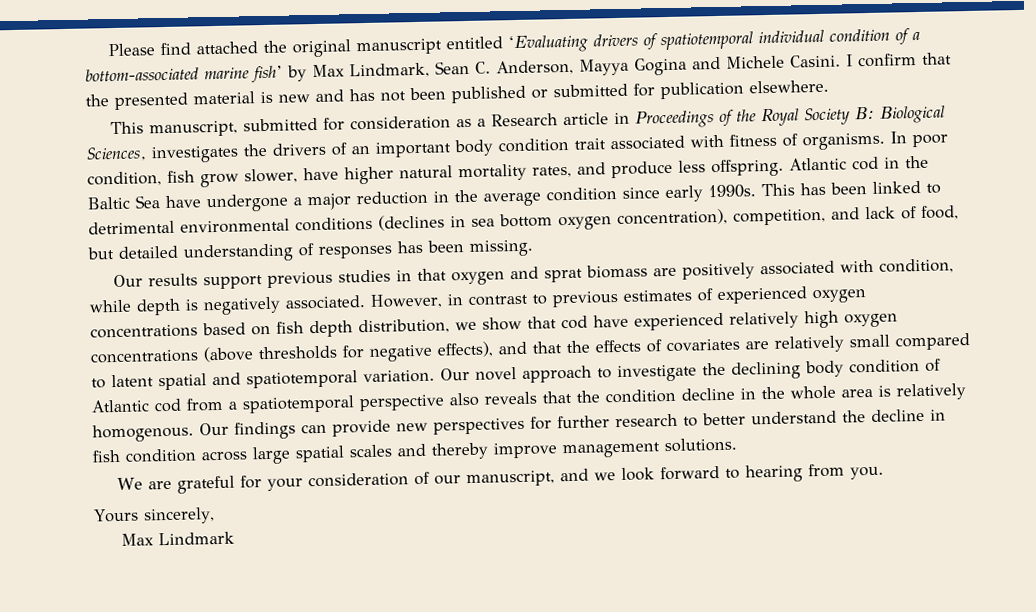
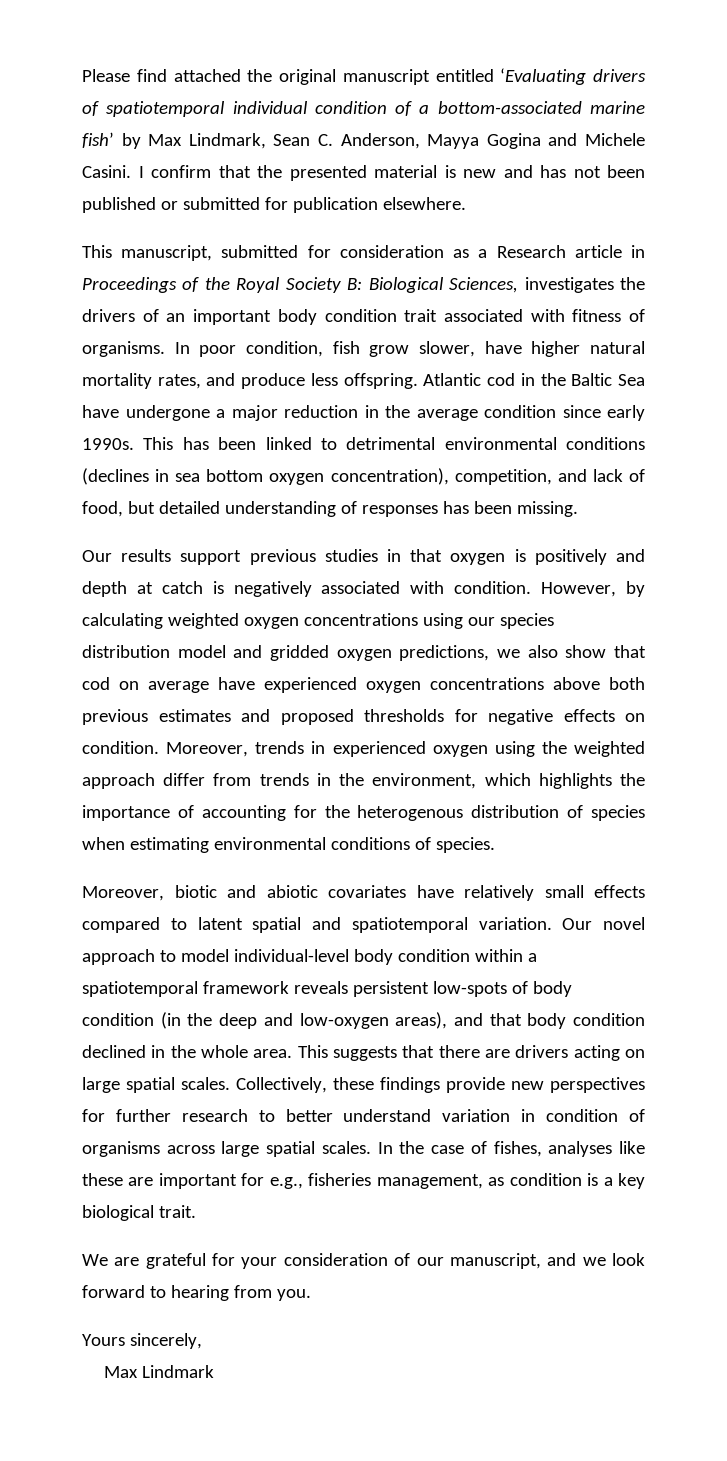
- Our results support previous studies in that oxygen and sprat biomass are positively associated with condition, while depth is negatively associated. However, in contrast to previous estimates of experienced oxygen concentrations based on fish depth distribution, we show that cod have experienced relatively high oxygen concentrations (above thresholds for negative effects), and that the effects of covariates are relatively small compared to latent spatial and spatiotemporal variation.
+ Our results support previous studies in that oxygen is positively and depth at catch is negatively associated with condition. However, by calculating weighted oxygen concentrations using our species distribution model and gridded oxygen predictions, we also show that cod on average have experienced oxygen concentrations above both previous estimates and proposed thresholds for negative effects on condition. Moreover, trends in experienced oxygen using the weighted approach differ from trends in the environment, which highlights the importance of accounting for the heterogenous distribution of species when estimating environmental conditions of species.
+ Moreover, biotic and abiotic covariates have relatively small effects compared to latent spatial and spatiotemporal variation.
- Our novel approach to investigate the declining body condition of Atlantic cod from a spatiotemporal perspective also reveals that the condition decline in the whole area is relatively homogenous. Our findings can provide new perspectives for further research to better understand the decline in fish condition across large spatial scales and thereby improve management solutions.
+ Our novel approach to model individual-level body condition within a spatiotemporal framework reveals persistent low-spots of body condition (in the deep and low-oxygen areas), and that body condition declined in the whole area. This suggests that there are drivers acting on large spatial scales. Collectively, these findings provide new perspectives for further research to better understand variation in condition of organisms across large spatial scales. In the case of fishes, analyses like these are important for e.g., fisheries management, as condition is a key biological trait.

